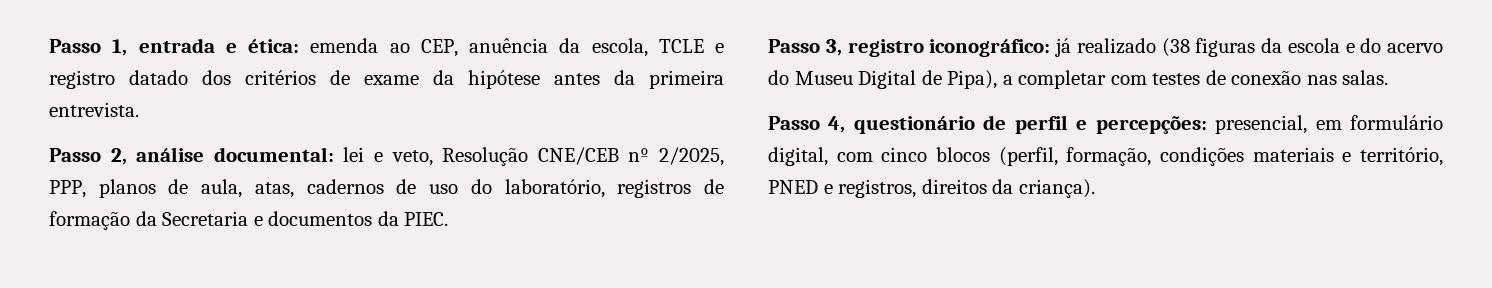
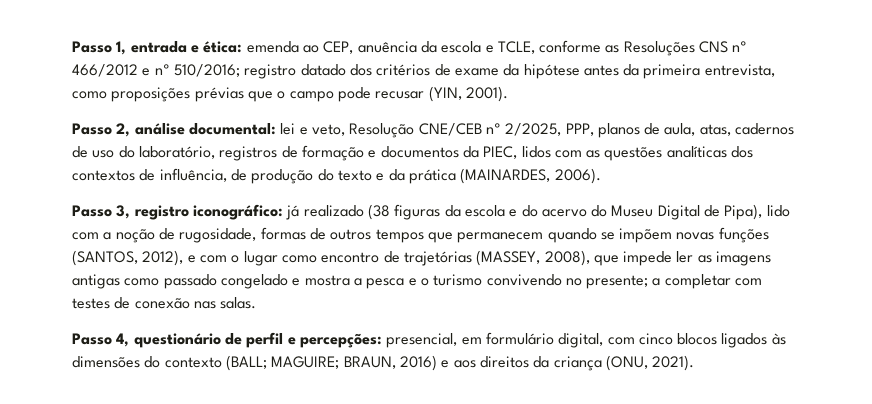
- Passo 1, entrada e ética: emenda ao CEP, anuência da escola, TCLE e registro datado dos critérios de exame da hipótese antes da primeira entrevista.
+ Passo 1, entrada e ética: emenda ao CEP, anuência da escola e TCLE, conforme as Resoluções CNS nº 466/2012 e nº 510/2016; registro datado dos critérios de exame da hipótese antes da primeira entrevista, como proposições prévias que o campo pode recusar (YIN, 2001).
- Passo 2, análise documental: lei e veto, Resolução CNE/CEB nº 2/2025, PPP, planos de aula, atas, cadernos de uso do laboratório, registros de formação da Secretaria e documentos da PIEC.
+ Passo 2, análise documental: lei e veto, Resolução CNE/CEB nº 2/2025, PPP, planos de aula, atas, cadernos de uso do laboratório, registros de formação e documentos da PIEC, lidos com as questões analíticas dos contextos de influência, de produção do texto e da prática (MAINARDES, 2006).
- Passo 3, registro iconográfico: já realizado (38 figuras da escola e do acervo do Museu Digital de Pipa), a completar com testes de conexão nas salas.
+ Passo 3, registro iconográfico: já realizado (38 figuras da escola e do acervo do Museu Digital de Pipa), lido com a noção de rugosidade, formas de outros tempos que permanecem quando se impõem novas funções (SANTOS, 2012), e com o lugar como encontro de trajetórias (MASSEY, 2008), que impede ler as imagens antigas como passado congelado e mostra a pesca e o turismo convivendo no presente; a completar com testes de conexão nas salas.
- Passo 4, questionário de perfil e percepções: presencial, em formulário digital, com cinco blocos (perfil, formação, condições materiais e território, PNED e registros, direitos da criança).
+ Passo 4, questionário de perfil e percepções: presencial, em formulário digital, com cinco blocos ligados às dimensões do contexto (BALL; MAGUIRE; BRAUN, 2016) e aos direitos da criança (ONU, 2021).

